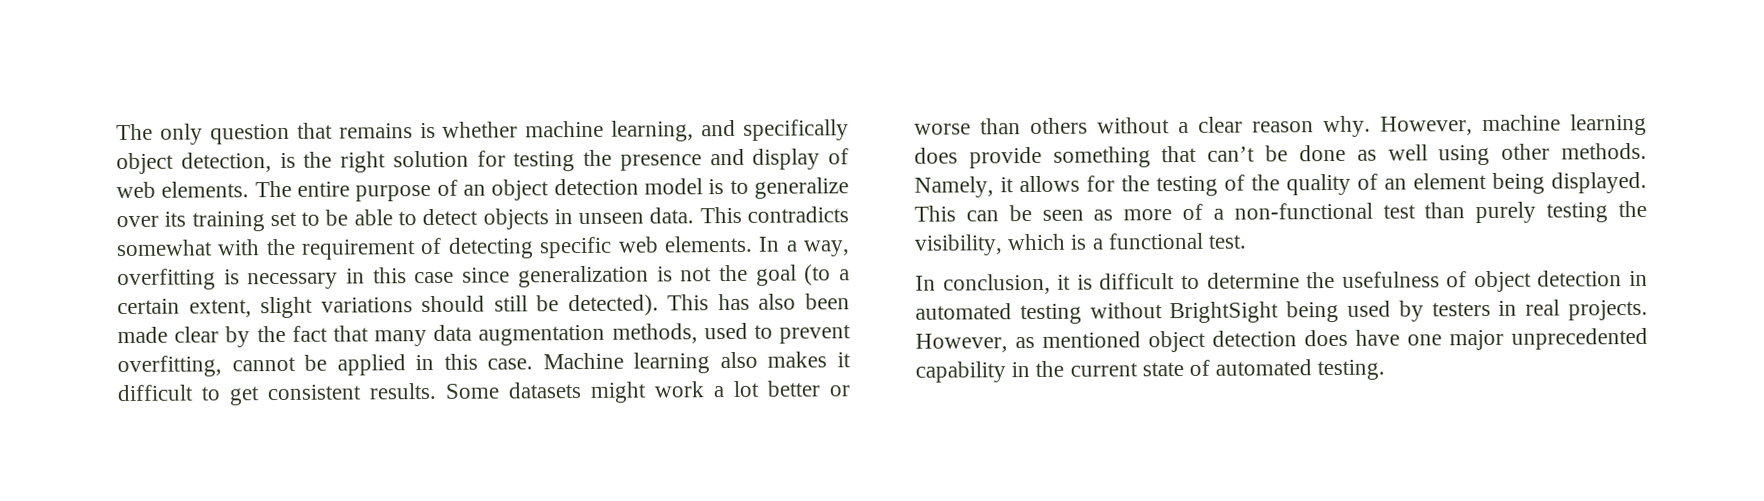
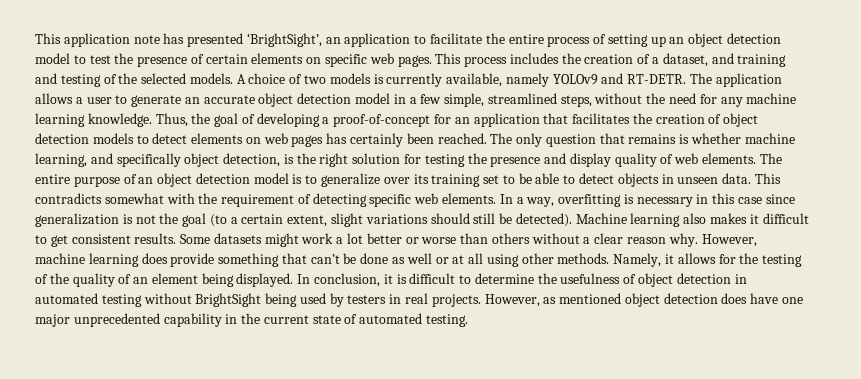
+ This application note has presented ‘BrightSight’, an application to facilitate the entire process of setting up an object detection model to test the presence of certain elements on specific web pages. This process includes the creation of a dataset, and training and testing of the selected models. A choice of two models is currently available, namely YOLOv9 and RT-DETR. The application allows a user to generate an accurate object detection model in a few simple, streamlined steps, without the need for any machine learning knowledge. Thus, the goal of developing a proof-of-concept for an application that facilitates the creation of object detection models to detect elements on web pages has certainly been reached.
- The only question that remains is whether machine learning, and specifically object detection, is the right solution for testing the presence and display of web elements.
+ The only question that remains is whether machine learning, and specifically object detection, is the right solution for testing the presence and display quality of web elements.
- This has also been made clear by the fact that many data augmentation methods, used to prevent overfitting, cannot be applied in this case.
- However, machine learning does provide something that can’t be done as well using other methods.
+ However, machine learning does provide something that can’t be done as well or at all using other methods.
- Namely, it allows for the testing of the quality of an element being displayed. This can be seen as more of a non-functional test than purely testing the visibility, which is a functional test.
- In conclusion, it is difficult to determine the usefulness of object detection in automated testing without BrightSight being used by testers in real projects.
+ Namely, it allows for the testing of the quality of an element being displayed. In conclusion, it is difficult to determine the usefulness of object detection in automated testing without BrightSight being used by testers in real projects.

